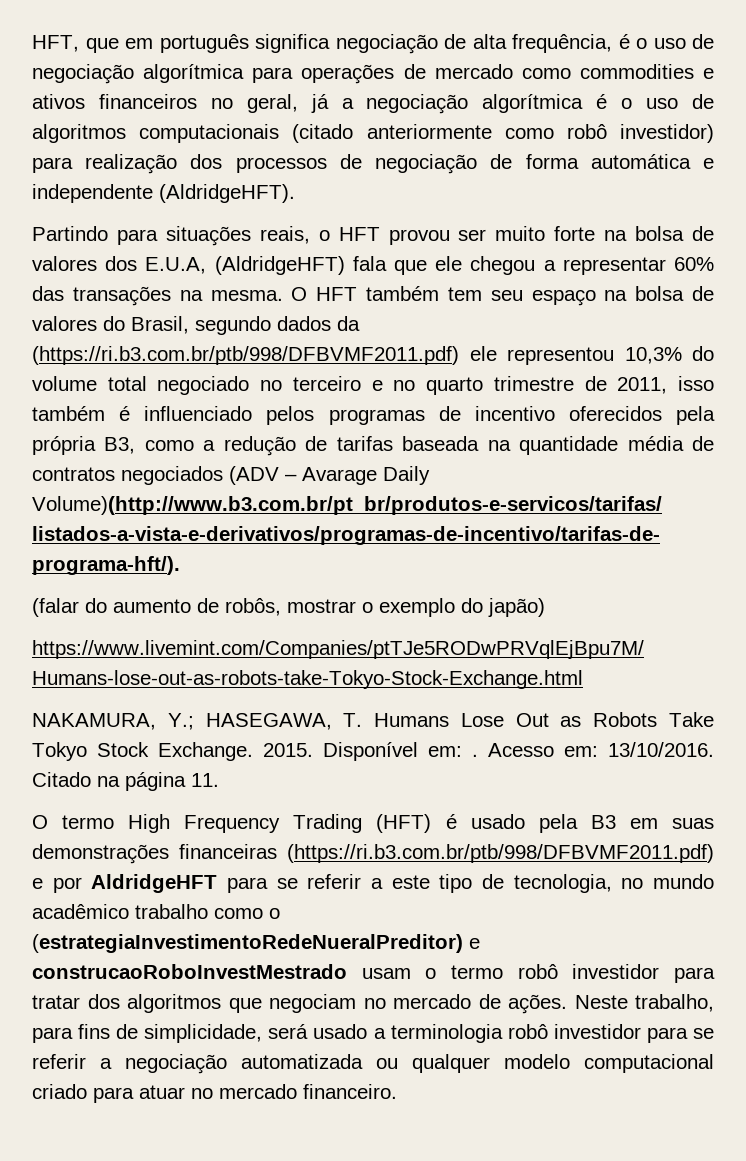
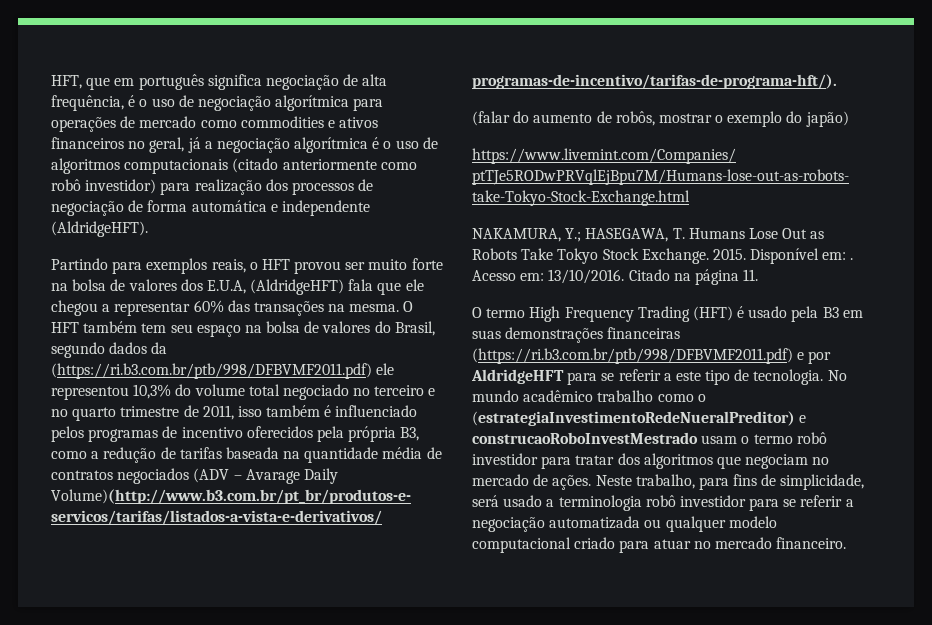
- Partindo para situações reais, o HFT provou ser muito forte na bolsa de valores dos E.U.A, (AldridgeHFT) fala que ele chegou a representar 60% das transações na mesma.
+ Partindo para exemplos reais, o HFT provou ser muito forte na bolsa de valores dos E.U.A, (AldridgeHFT) fala que ele chegou a representar 60% das transações na mesma.
- O termo High Frequency Trading (HFT) é usado pela B3 em suas demonstrações financeiras (https://ri.b3.com.br/ptb/998/DFBVMF2011.pdf) e por AldridgeHFT para se referir a este tipo de tecnologia, no mundo acadêmico trabalho como o (estrategiaInvestimentoRedeNueralPreditor) e construcaoRoboInvestMestrado usam o termo robô investidor para tratar dos algoritmos que negociam no mercado de ações.
+ O termo High Frequency Trading (HFT) é usado pela B3 em suas demonstrações financeiras (https://ri.b3.com.br/ptb/998/DFBVMF2011.pdf) e por AldridgeHFT para se referir a este tipo de tecnologia. No mundo acadêmico trabalho como o (estrategiaInvestimentoRedeNueralPreditor) e construcaoRoboInvestMestrado usam o termo robô investidor para tratar dos algoritmos que negociam no mercado de ações.

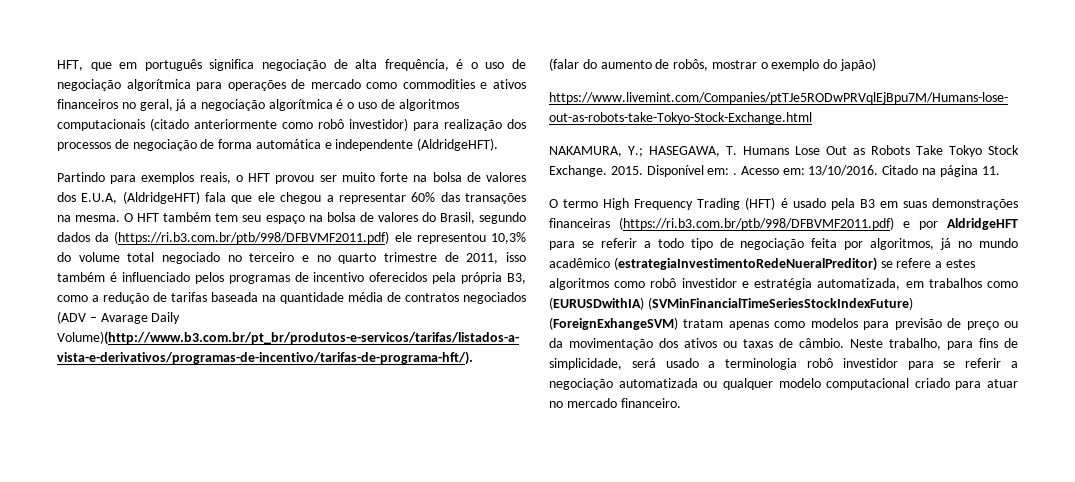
- O termo High Frequency Trading (HFT) é usado pela B3 em suas demonstrações financeiras (https://ri.b3.com.br/ptb/998/DFBVMF2011.pdf) e por AldridgeHFT para se referir a este tipo de tecnologia. No mundo acadêmico trabalho como o (estrategiaInvestimentoRedeNueralPreditor) e construcaoRoboInvestMestrado usam o termo robô investidor para tratar dos algoritmos que negociam no mercado de ações.
+ O termo High Frequency Trading (HFT) é usado pela B3 em suas demonstrações financeiras (https://ri.b3.com.br/ptb/998/DFBVMF2011.pdf) e por AldridgeHFT para se referir a todo tipo de negociação feita por algoritmos, já no mundo acadêmico (estrategiaInvestimentoRedeNueralPreditor) se refere a estes algoritmos como robô investidor e estratégia automatizada, em trabalhos como (EURUSDwithIA) (SVMinFinancialTimeSeriesStockIndexFuture) (ForeignExhangeSVM) tratam apenas como modelos para previsão de preço ou da movimentação dos ativos ou taxas de câmbio.

